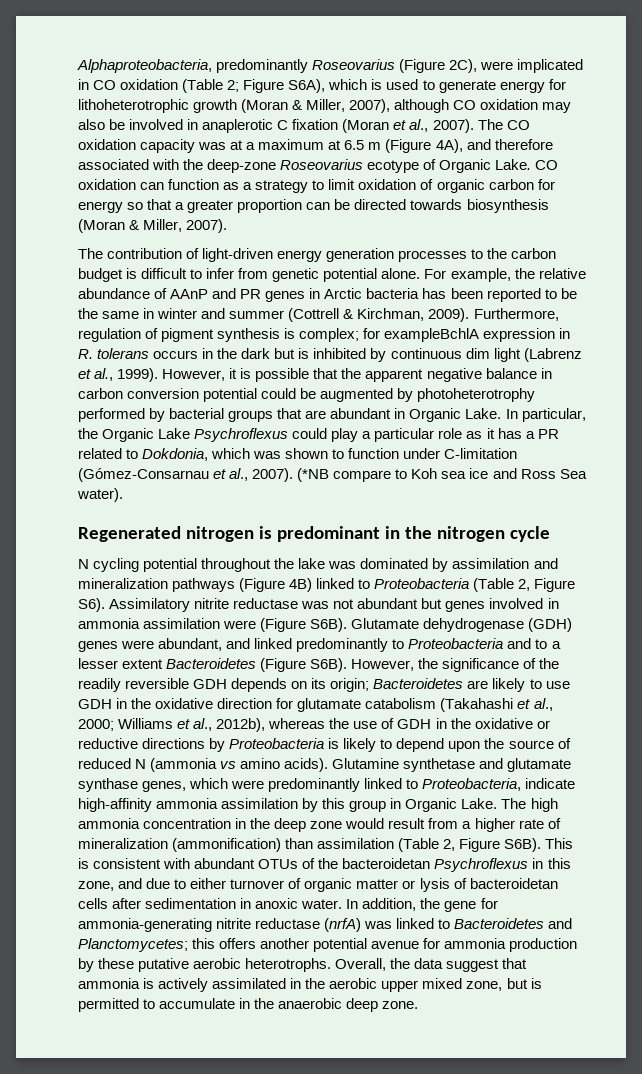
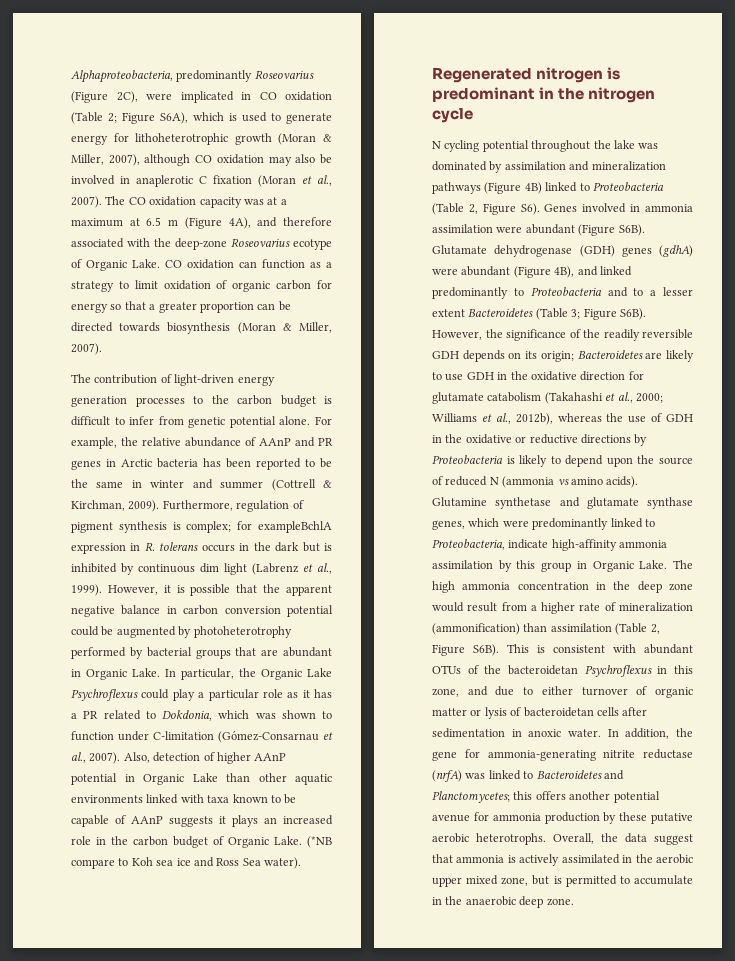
+ Also, detection of higher AAnP potential in Organic Lake than other aquatic environments linked with taxa known to be capable of AAnP suggests it plays an increased role in the carbon budget of Organic Lake.
- N cycling potential throughout the lake was dominated by assimilation and mineralization pathways (Figure 4B) linked to Proteobacteria (Table 2, Figure S6). Assimilatory nitrite reductase was not abundant but genes involved in ammonia assimilation were (Figure S6B).
+ N cycling potential throughout the lake was dominated by assimilation and mineralization pathways (Figure 4B) linked to Proteobacteria (Table 2, Figure S6). Genes involved in ammonia assimilation were abundant (Figure S6B).
- Glutamate dehydrogenase (GDH) genes were abundant, and linked predominantly to Proteobacteria and to a lesser extent Bacteroidetes (Figure S6B).
+ Glutamate dehydrogenase (GDH) genes (gdhA) were abundant (Figure 4B), and linked predominantly to Proteobacteria and to a lesser extent Bacteroidetes (Table 3; Figure S6B).

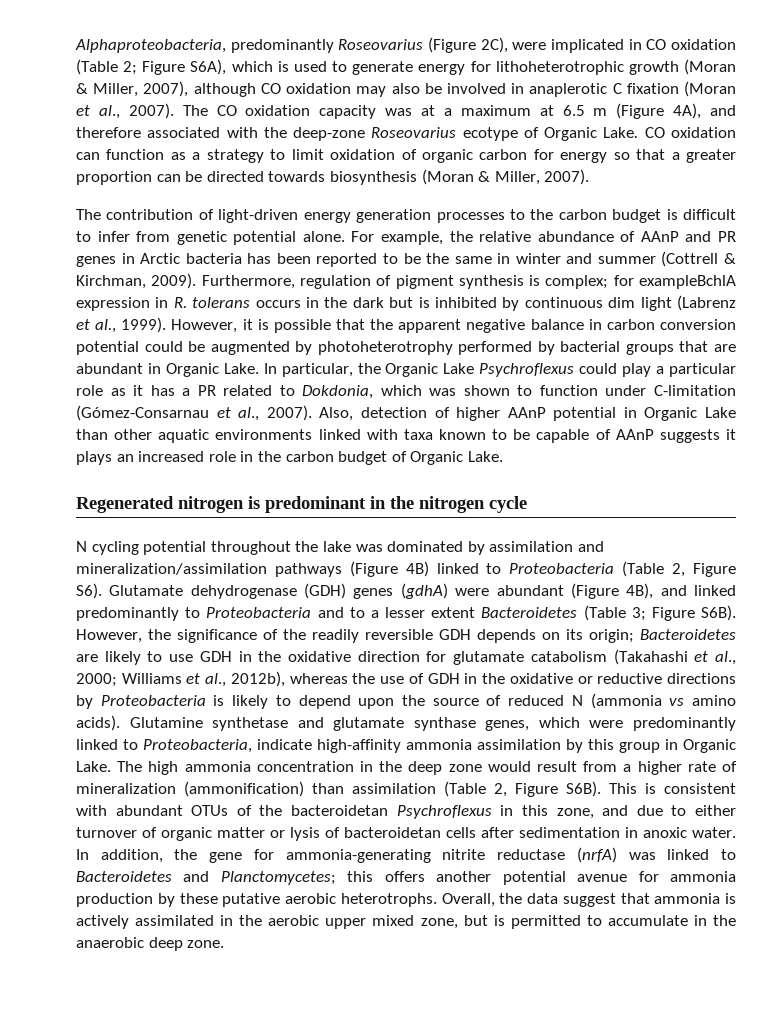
- (*NB compare to Koh sea ice and Ross Sea water).
- N cycling potential throughout the lake was dominated by assimilation and mineralization pathways (Figure 4B) linked to Proteobacteria (Table 2, Figure S6). Genes involved in ammonia assimilation were abundant (Figure S6B). Glutamate dehydrogenase (GDH) genes (gdhA) were abundant (Figure 4B), and linked predominantly to Proteobacteria and to a lesser extent Bacteroidetes (Table 3; Figure S6B).
+ N cycling potential throughout the lake was dominated by assimilation and mineralization/assimilation pathways (Figure 4B) linked to Proteobacteria (Table 2, Figure S6). Glutamate dehydrogenase (GDH) genes (gdhA) were abundant (Figure 4B), and linked predominantly to Proteobacteria and to a lesser extent Bacteroidetes (Table 3; Figure S6B).

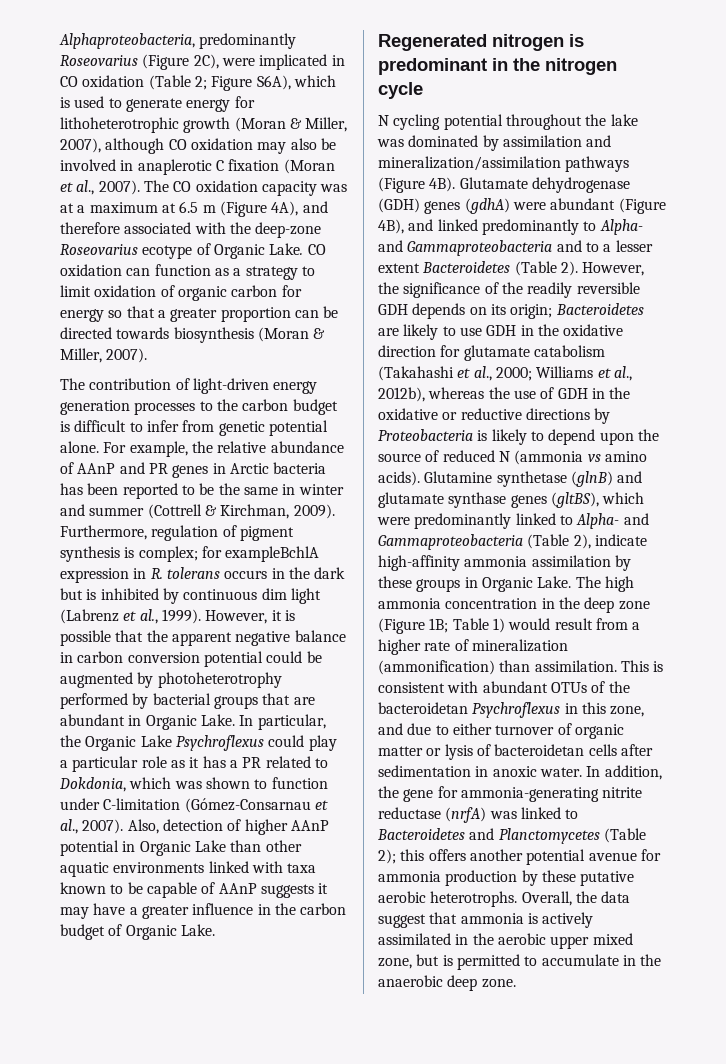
- Also, detection of higher AAnP potential in Organic Lake than other aquatic environments linked with taxa known to be capable of AAnP suggests it plays an increased role in the carbon budget of Organic Lake.
+ Also, detection of higher AAnP potential in Organic Lake than other aquatic environments linked with taxa known to be capable of AAnP suggests it may have a greater influence in the carbon budget of Organic Lake.
- N cycling potential throughout the lake was dominated by assimilation and mineralization/assimilation pathways (Figure 4B) linked to Proteobacteria (Table 2, Figure S6). Glutamate dehydrogenase (GDH) genes (gdhA) were abundant (Figure 4B), and linked predominantly to Proteobacteria and to a lesser extent Bacteroidetes (Table 3; Figure S6B).
+ N cycling potential throughout the lake was dominated by assimilation and mineralization/assimilation pathways (Figure 4B). Glutamate dehydrogenase (GDH) genes (gdhA) were abundant (Figure 4B), and linked predominantly to Alpha- and Gammaproteobacteria and to a lesser extent Bacteroidetes (Table 2).
- Glutamine synthetase and glutamate synthase genes, which were predominantly linked to Proteobacteria, indicate high-affinity ammonia assimilation by this group in Organic Lake.
+ Glutamine synthetase (glnB) and glutamate synthase genes (gltBS), which were predominantly linked to Alpha- and Gammaproteobacteria (Table 2), indicate high-affinity ammonia assimilation by these groups in Organic Lake.
- The high ammonia concentration in the deep zone would result from a higher rate of mineralization (ammonification) than assimilation (Table 2, Figure S6B).
+ The high ammonia concentration in the deep zone (Figure 1B; Table 1) would result from a higher rate of mineralization (ammonification) than assimilation.
- In addition, the gene for ammonia-generating nitrite reductase (nrfA) was linked to Bacteroidetes and Planctomycetes; this offers another potential avenue for ammonia production by these putative aerobic heterotrophs.
+ In addition, the gene for ammonia-generating nitrite reductase (nrfA) was linked to Bacteroidetes and Planctomycetes (Table 2); this offers another potential avenue for ammonia production by these putative aerobic heterotrophs.

